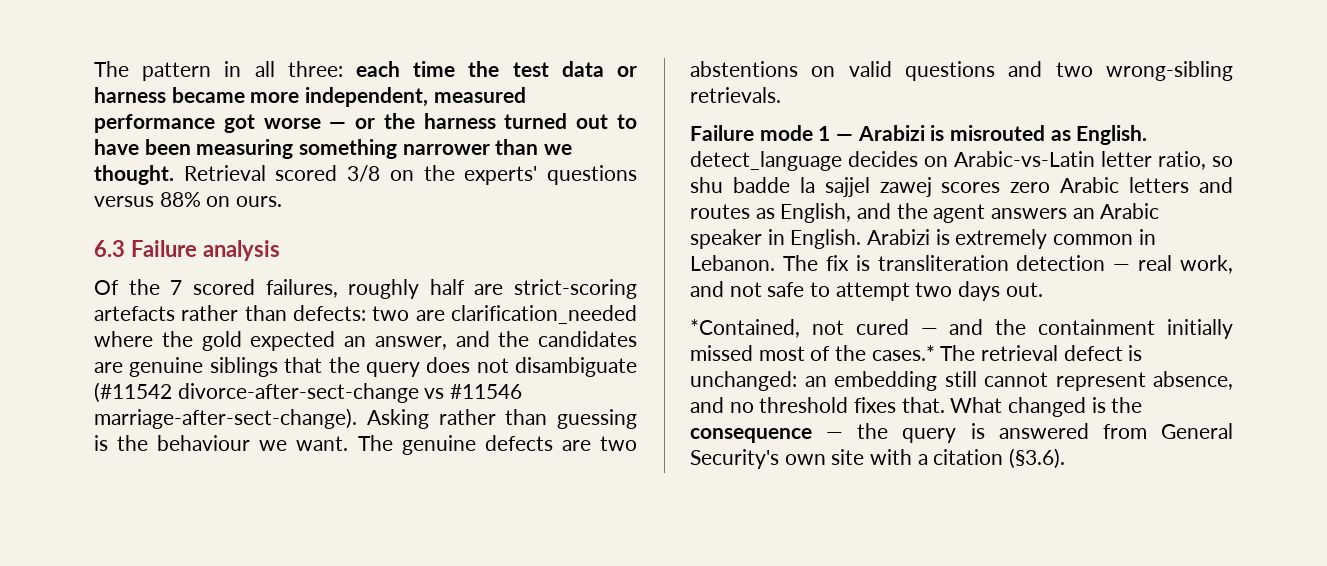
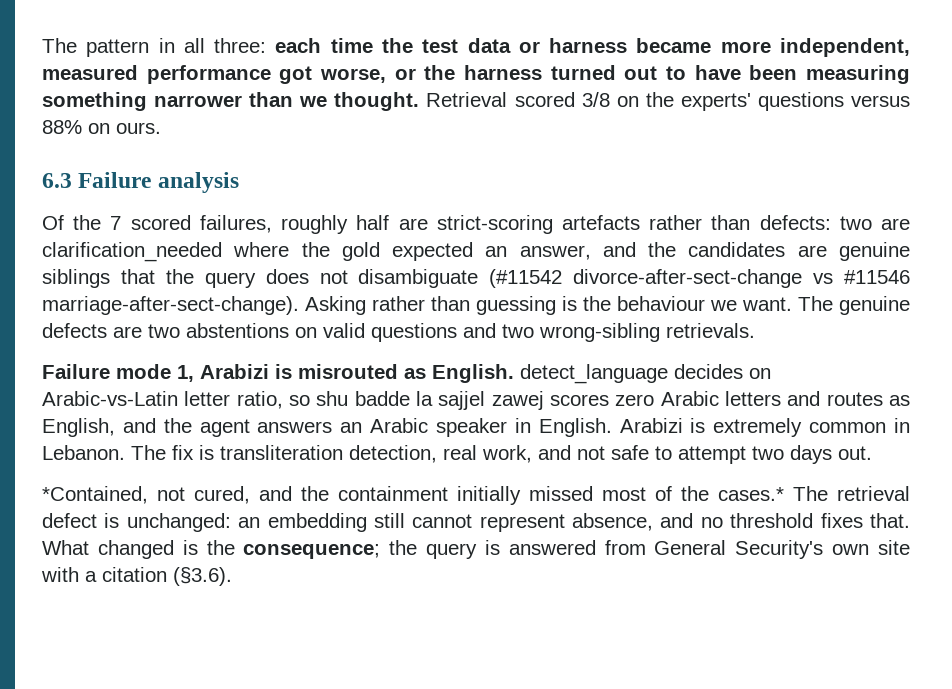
- The pattern in all three: each time the test data or harness became more independent, measured performance got worse — or the harness turned out to have been measuring something narrower than we thought.
+ The pattern in all three: each time the test data or harness became more independent, measured performance got worse, or the harness turned out to have been measuring something narrower than we thought.
- Failure mode 1 — Arabizi is misrouted as English. detect_language decides on Arabic-vs-Latin letter ratio, so shu badde la sajjel zawej scores zero Arabic letters and routes as English, and the agent answers an Arabic speaker in English.
+ Failure mode 1, Arabizi is misrouted as English. detect_language decides on Arabic-vs-Latin letter ratio, so shu badde la sajjel zawej scores zero Arabic letters and routes as English, and the agent answers an Arabic speaker in English.
- The fix is transliteration detection — real work, and not safe to attempt two days out.
+ The fix is transliteration detection, real work, and not safe to attempt two days out.
- *Contained, not cured — and the containment initially missed most of the cases.* The retrieval defect is unchanged: an embedding still cannot represent absence, and no threshold fixes that.
+ *Contained, not cured, and the containment initially missed most of the cases.* The retrieval defect is unchanged: an embedding still cannot represent absence, and no threshold fixes that.
- What changed is the consequence — the query is answered from General Security's own site with a citation (§3.6).
+ What changed is the consequence; the query is answered from General Security's own site with a citation (§3.6).

